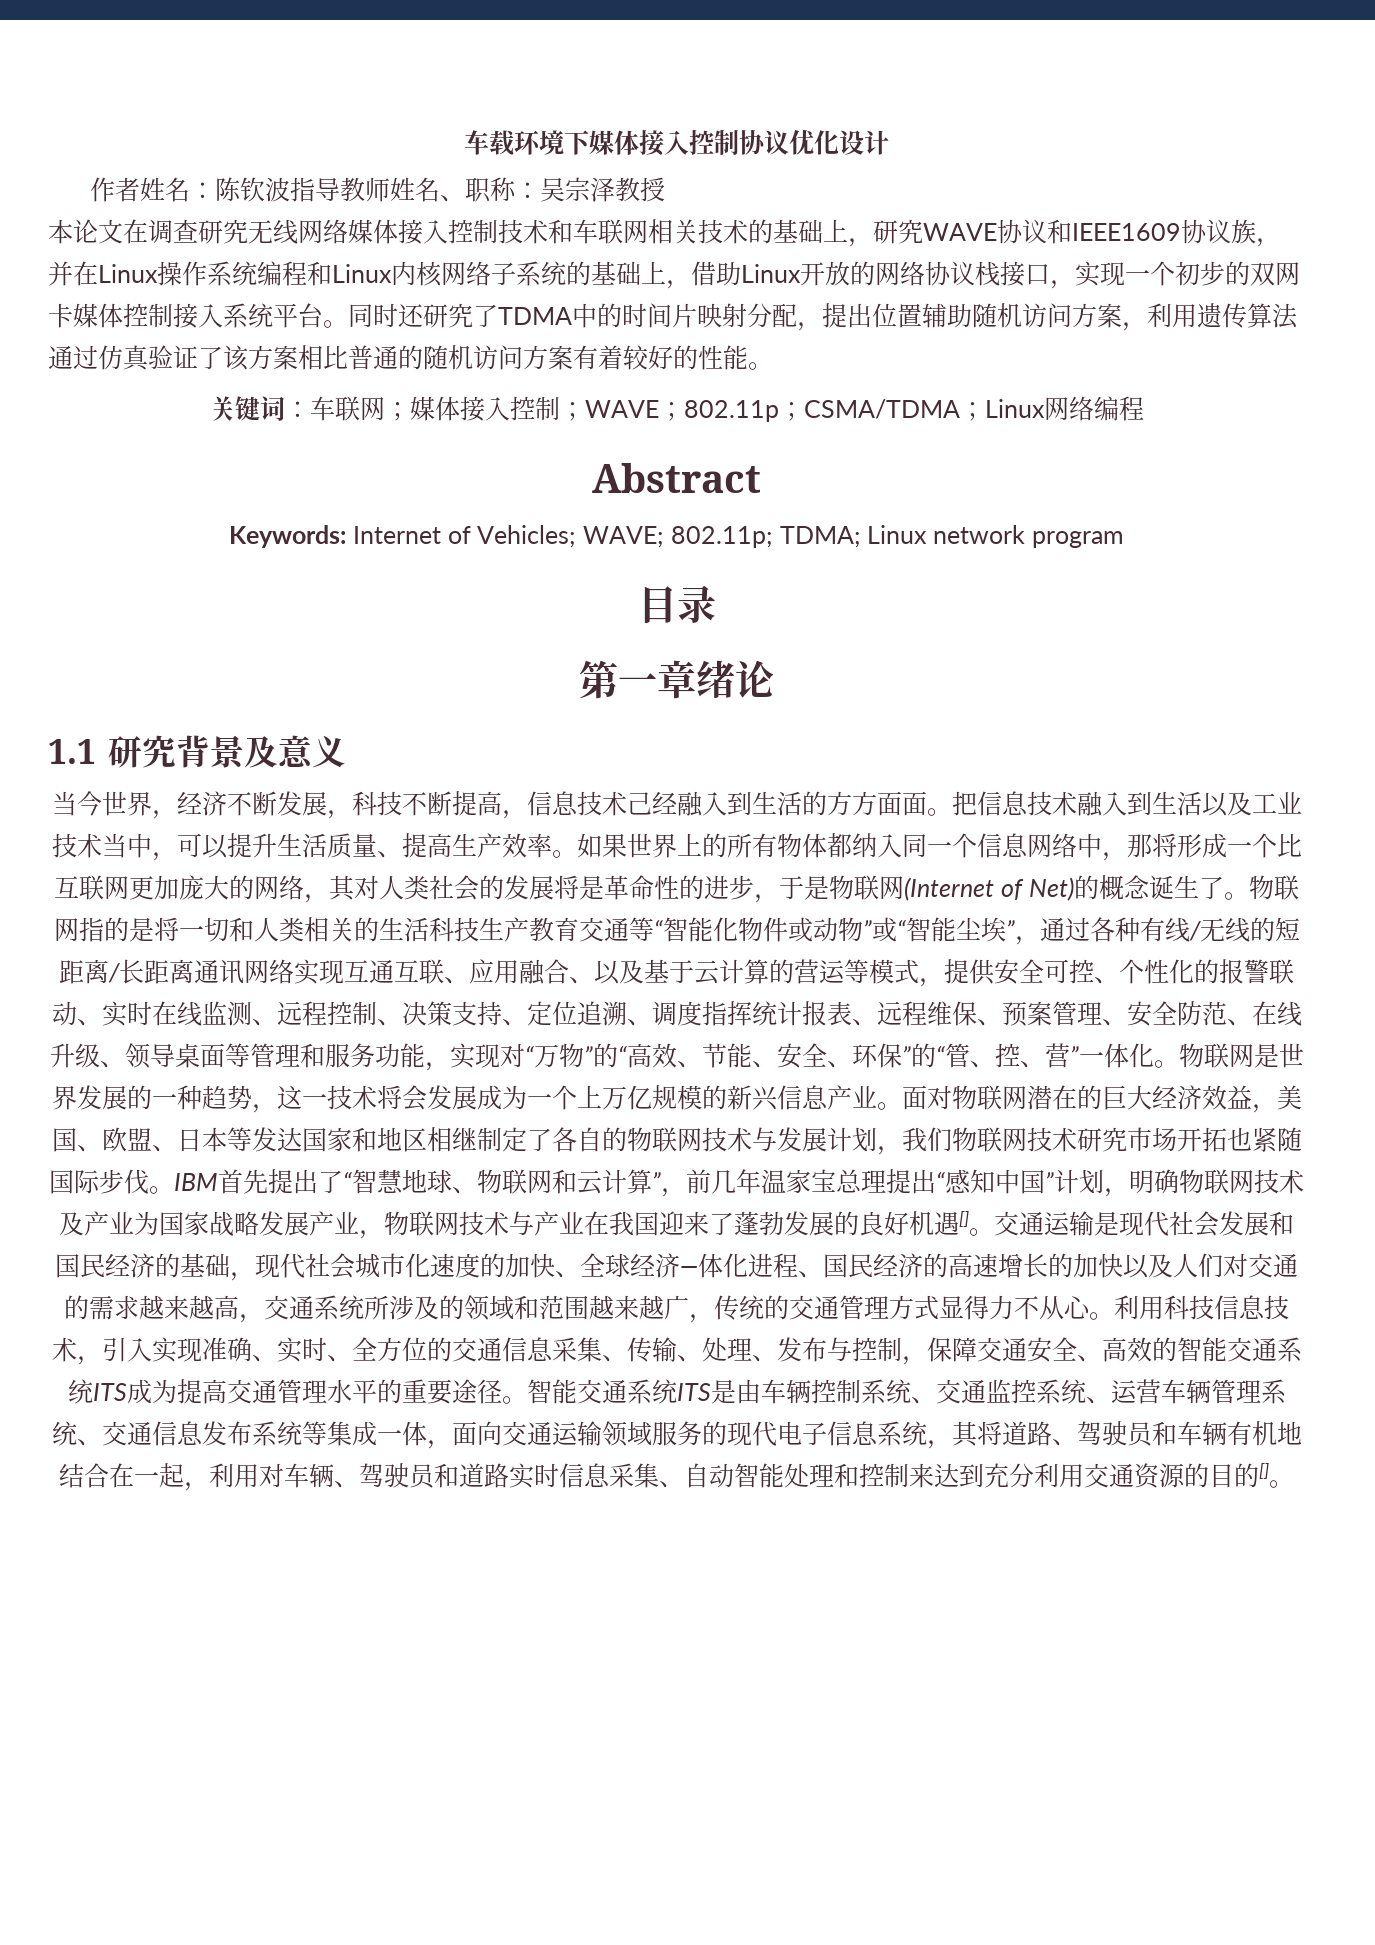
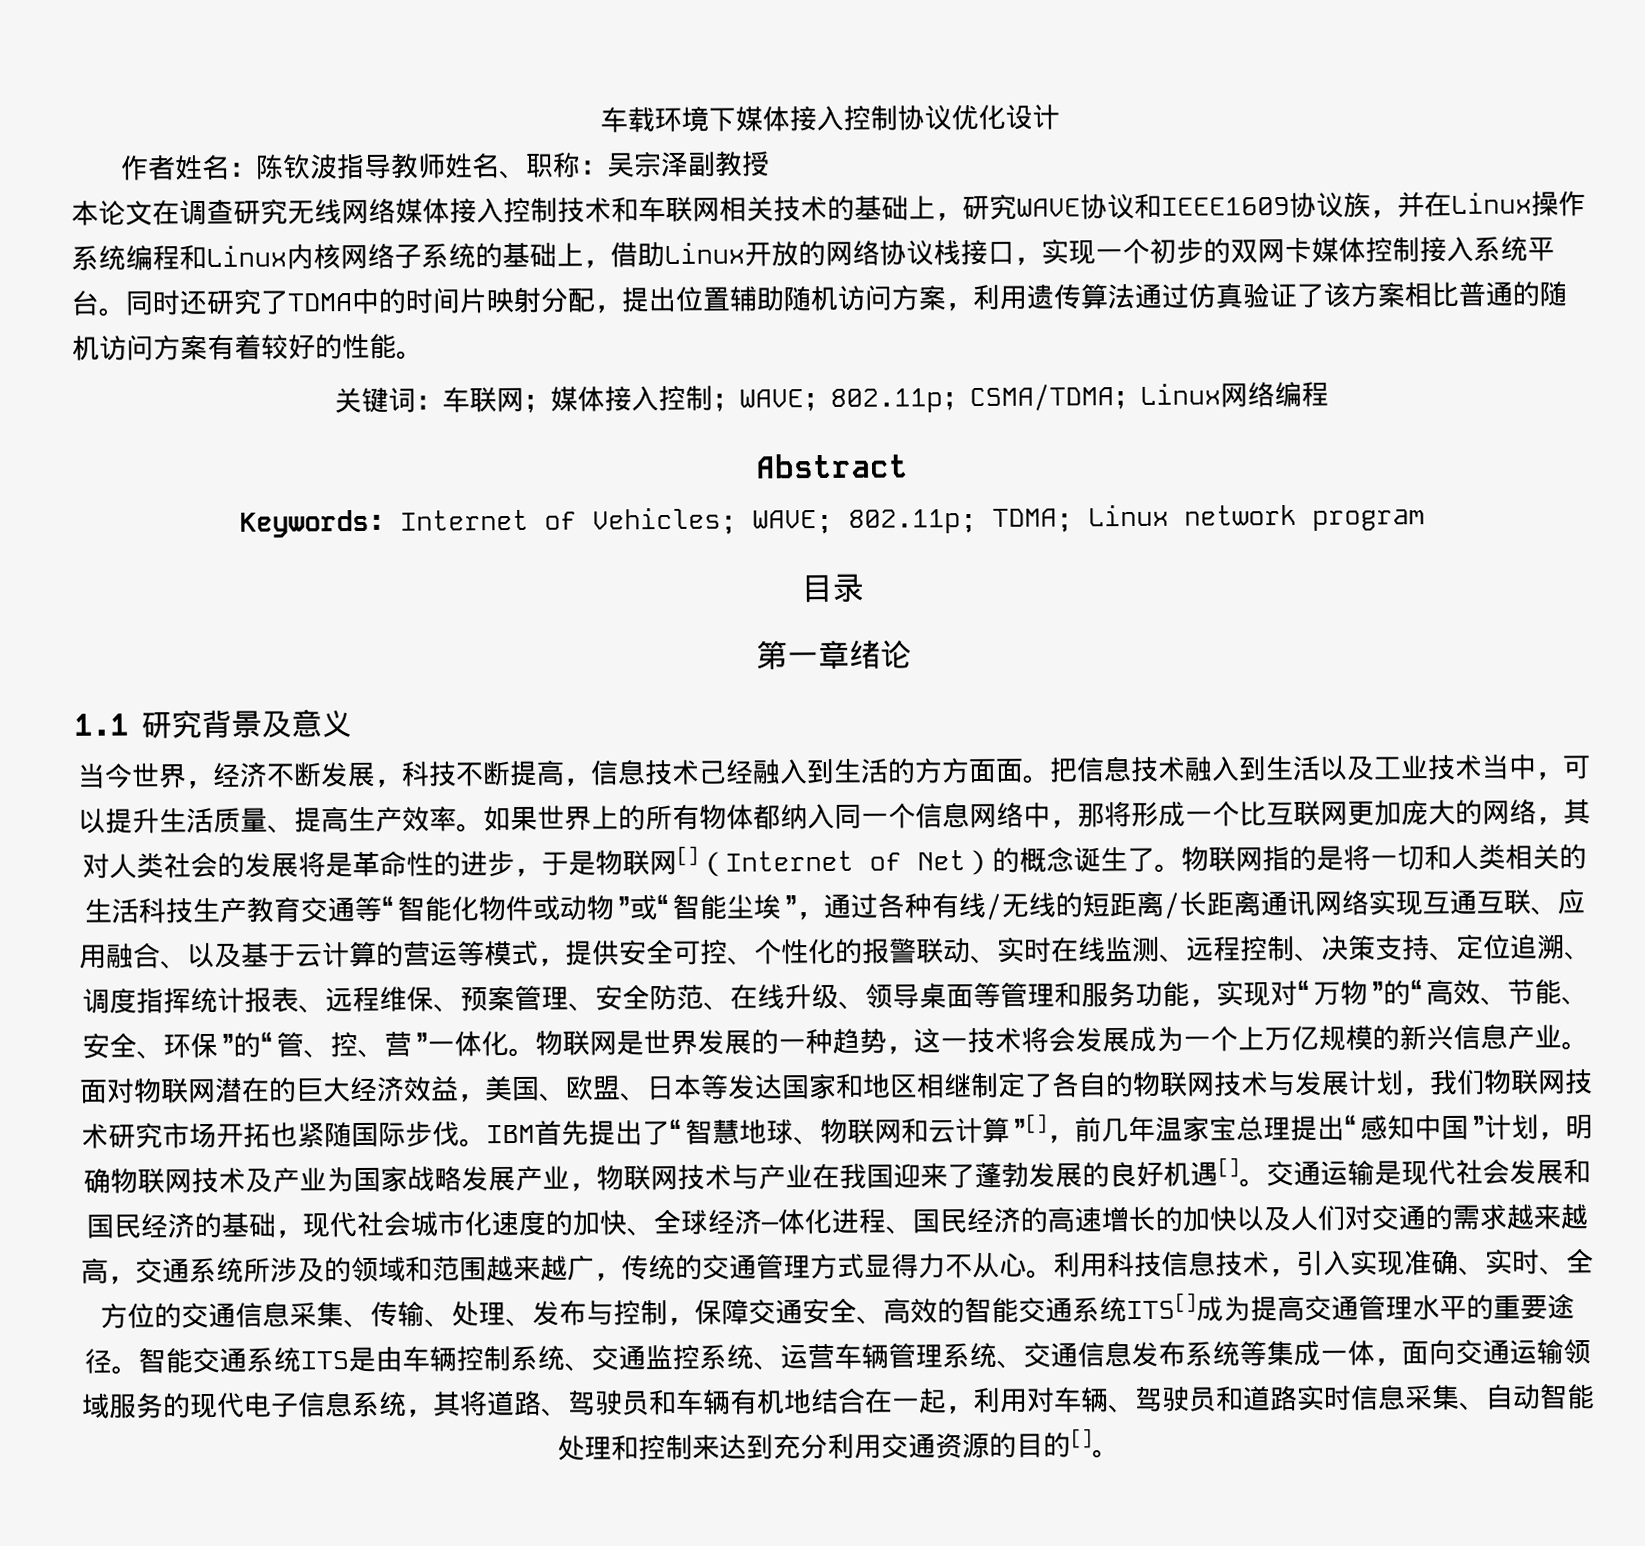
- 作者姓名：陈钦波指导教师姓名、职称：吴宗泽教授
+ 作者姓名：陈钦波指导教师姓名、职称：吴宗泽副教授
- 如果世界上的所有物体都纳入同一个信息网络中，那将形成一个比互联网更加庞大的网络，其对人类社会的发展将是革命性的进步，于是物联网(Internet of Net)的概念诞生了。
+ 如果世界上的所有物体都纳入同一个信息网络中，那将形成一个比互联网更加庞大的网络，其对人类社会的发展将是革命性的进步，于是物联网[]（Internet of Net）的概念诞生了。
- IBM首先提出了“智慧地球、物联网和云计算”，前几年温家宝总理提出“感知中国”计划，明确物联网技术及产业为国家战略发展产业，物联网技术与产业在我国迎来了蓬勃发展的良好机遇[]。
+ IBM首先提出了“智慧地球、物联网和云计算”[]，前几年温家宝总理提出“感知中国”计划，明确物联网技术及产业为国家战略发展产业，物联网技术与产业在我国迎来了蓬勃发展的良好机遇[]。
- 利用科技信息技术，引入实现准确、实时、全方位的交通信息采集、传输、处理、发布与控制，保障交通安全、高效的智能交通系统ITS成为提高交通管理水平的重要途径。
+ 利用科技信息技术，引入实现准确、实时、全方位的交通信息采集、传输、处理、发布与控制，保障交通安全、高效的智能交通系统ITS[]成为提高交通管理水平的重要途径。

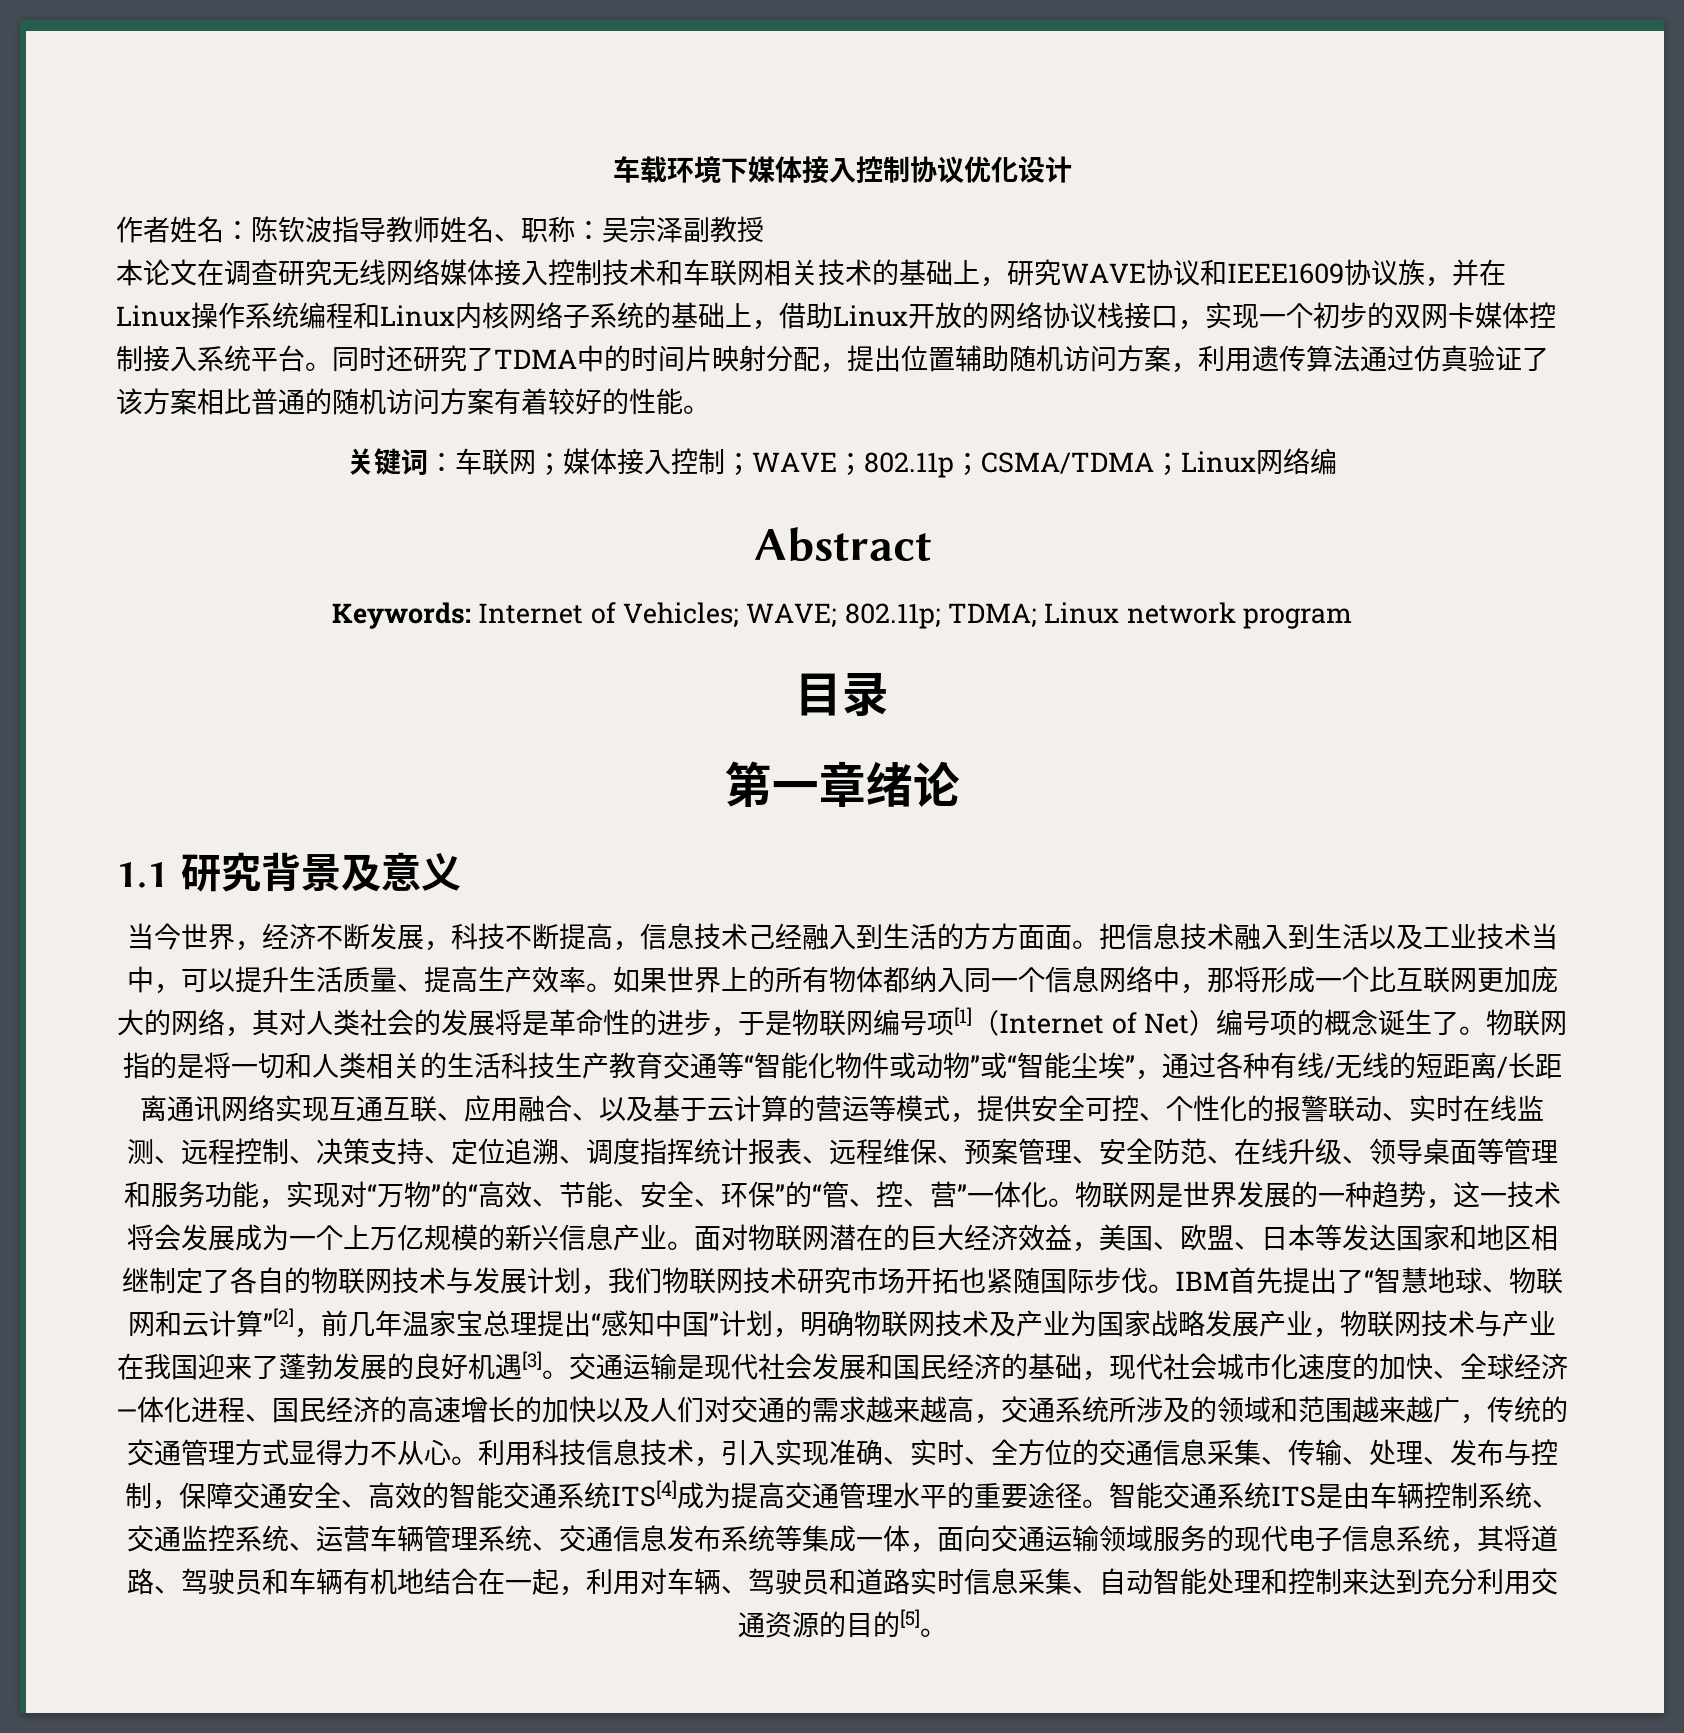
- 关键词：车联网；媒体接入控制；WAVE；802.11p；CSMA/TDMA；Linux网络编程
+ 关键词：车联网；媒体接入控制；WAVE；802.11p；CSMA/TDMA；Linux网络编
- 如果世界上的所有物体都纳入同一个信息网络中，那将形成一个比互联网更加庞大的网络，其对人类社会的发展将是革命性的进步，于是物联网[]（Internet of Net）的概念诞生了。
+ 如果世界上的所有物体都纳入同一个信息网络中，那将形成一个比互联网更加庞大的网络，其对人类社会的发展将是革命性的进步，于是物联网编号项[1]（Internet of Net）编号项的概念诞生了。
- IBM首先提出了“智慧地球、物联网和云计算”[]，前几年温家宝总理提出“感知中国”计划，明确物联网技术及产业为国家战略发展产业，物联网技术与产业在我国迎来了蓬勃发展的良好机遇[]。
+ IBM首先提出了“智慧地球、物联网和云计算”[2]，前几年温家宝总理提出“感知中国”计划，明确物联网技术及产业为国家战略发展产业，物联网技术与产业在我国迎来了蓬勃发展的良好机遇[3]。
- 利用科技信息技术，引入实现准确、实时、全方位的交通信息采集、传输、处理、发布与控制，保障交通安全、高效的智能交通系统ITS[]成为提高交通管理水平的重要途径。
+ 利用科技信息技术，引入实现准确、实时、全方位的交通信息采集、传输、处理、发布与控制，保障交通安全、高效的智能交通系统ITS[4]成为提高交通管理水平的重要途径。
- 智能交通系统ITS是由车辆控制系统、交通监控系统、运营车辆管理系统、交通信息发布系统等集成一体，面向交通运输领域服务的现代电子信息系统，其将道路、驾驶员和车辆有机地结合在一起，利用对车辆、驾驶员和道路实时信息采集、自动智能处理和控制来达到充分利用交通资源的目的[]。
+ 智能交通系统ITS是由车辆控制系统、交通监控系统、运营车辆管理系统、交通信息发布系统等集成一体，面向交通运输领域服务的现代电子信息系统，其将道路、驾驶员和车辆有机地结合在一起，利用对车辆、驾驶员和道路实时信息采集、自动智能处理和控制来达到充分利用交通资源的目的[5]。

